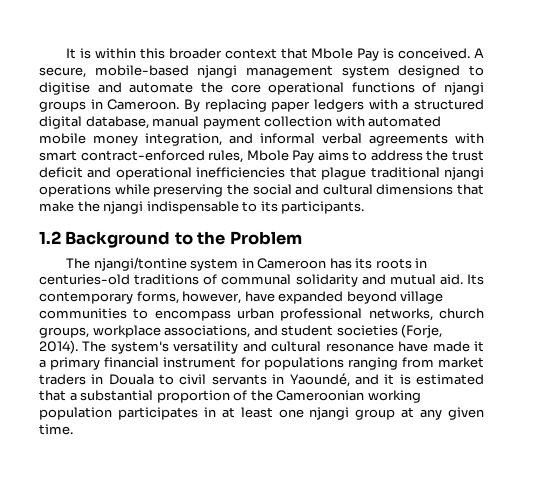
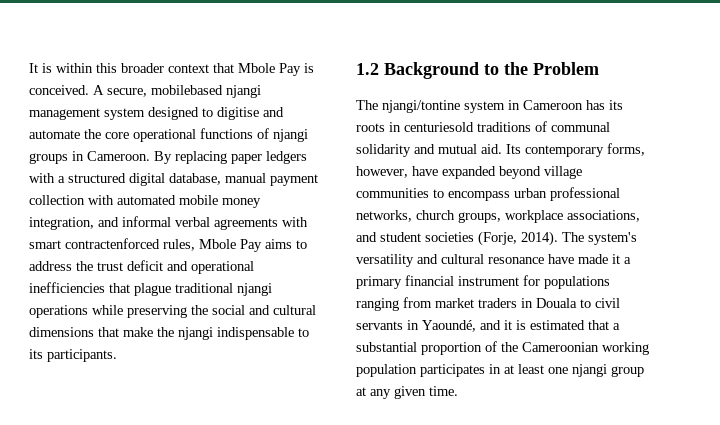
- A secure, mobile-based njangi management system designed to digitise and automate the core operational functions of njangi groups in Cameroon.
+ A secure, mobilebased njangi management system designed to digitise and automate the core operational functions of njangi groups in Cameroon.
- By replacing paper ledgers with a structured digital database, manual payment collection with automated mobile money integration, and informal verbal agreements with smart contract-enforced rules, Mbole Pay aims to address the trust deficit and operational inefficiencies that plague traditional njangi operations while preserving the social and cultural dimensions that make the njangi indispensable to its participants.
+ By replacing paper ledgers with a structured digital database, manual payment collection with automated mobile money integration, and informal verbal agreements with smart contractenforced rules, Mbole Pay aims to address the trust deficit and operational inefficiencies that plague traditional njangi operations while preserving the social and cultural dimensions that make the njangi indispensable to its participants.
- The njangi/tontine system in Cameroon has its roots in centuries-old traditions of communal solidarity and mutual aid.
+ The njangi/tontine system in Cameroon has its roots in centuriesold traditions of communal solidarity and mutual aid.

